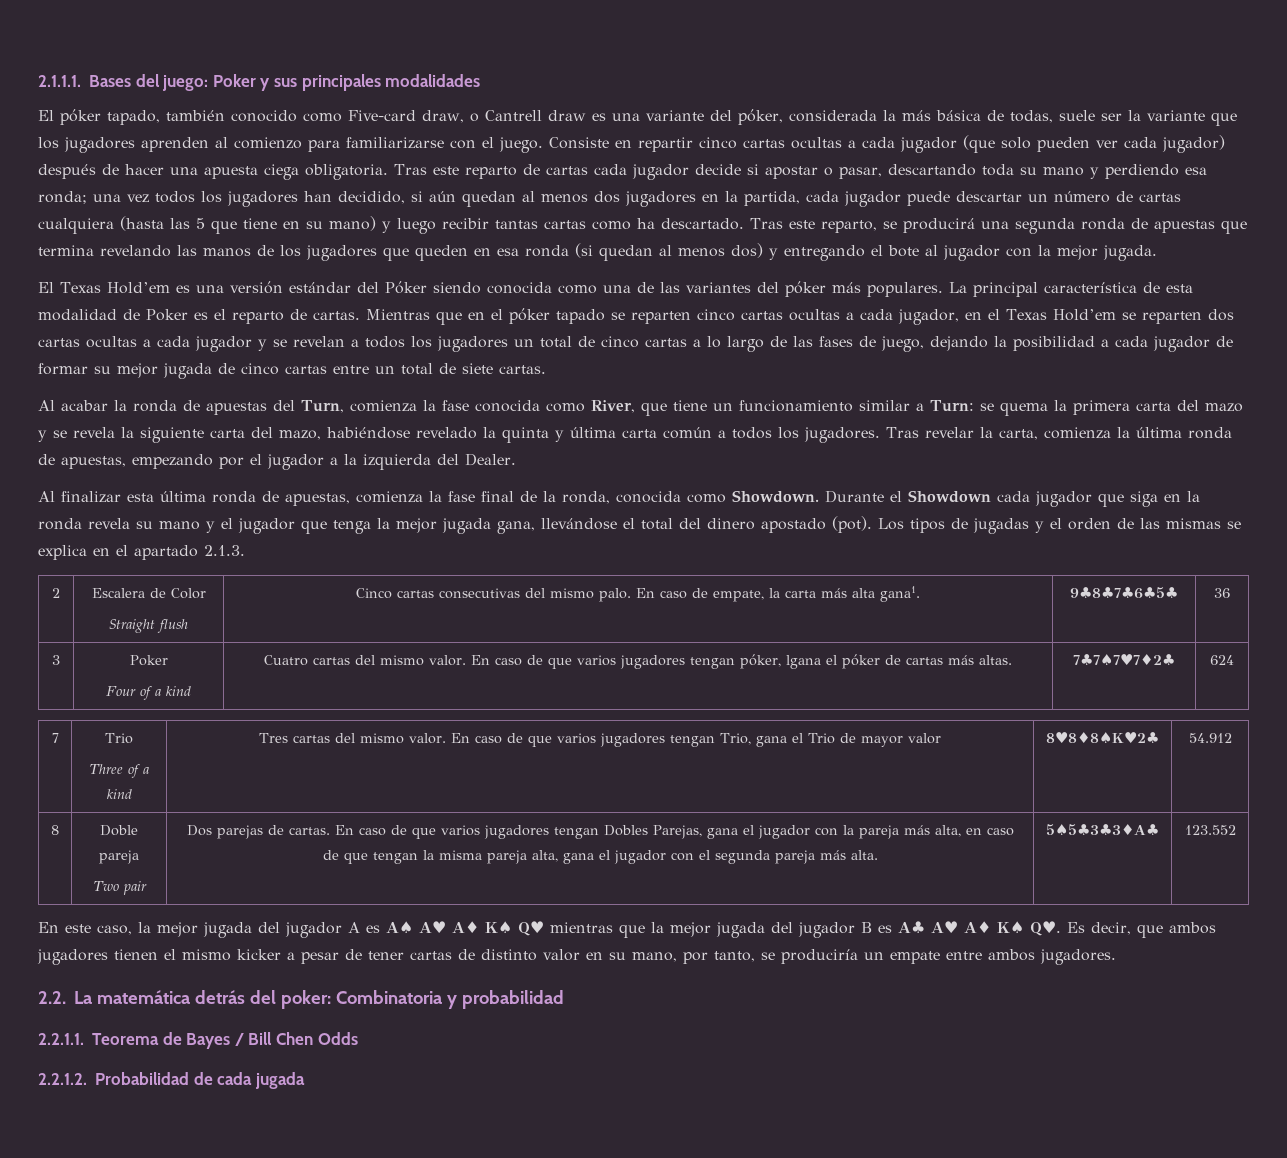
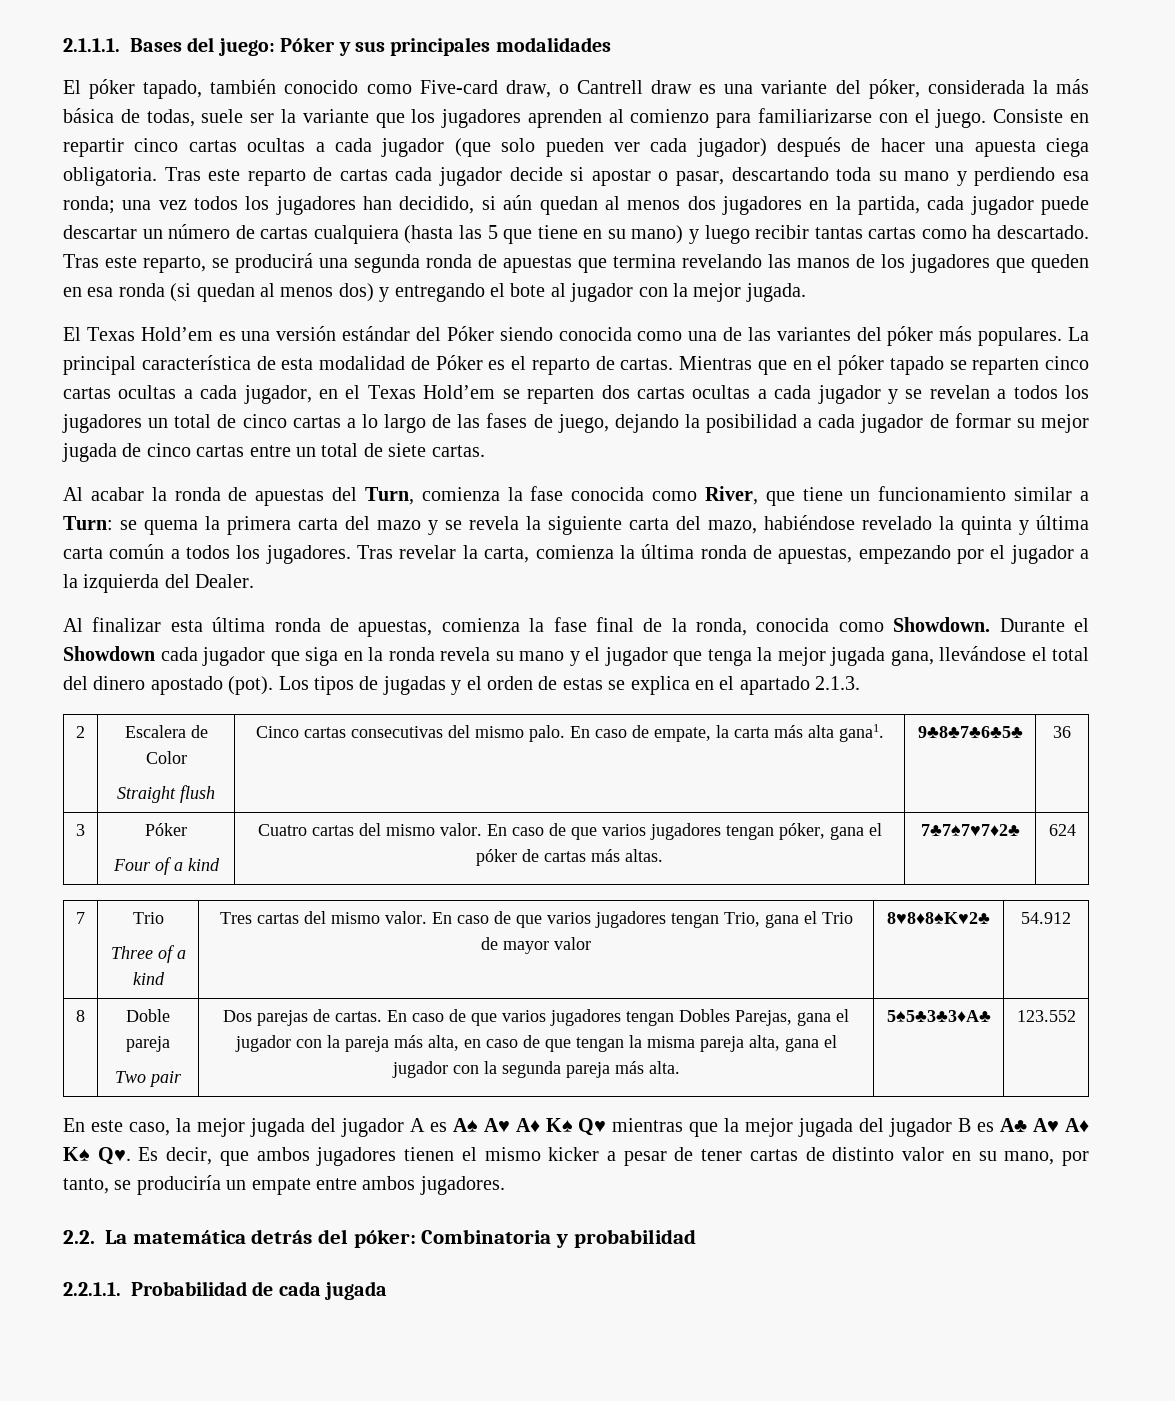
- 2.1.1.1. Bases del juego: Poker y sus principales modalidades
+ 2.1.1.1. Bases del juego: Póker y sus principales modalidades
- La principal característica de esta modalidad de Poker es el reparto de cartas.
+ La principal característica de esta modalidad de Póker es el reparto de cartas.
- Los tipos de jugadas y el orden de las mismas se explica en el apartado 2.1.3.
+ Los tipos de jugadas y el orden de estas se explica en el apartado 2.1.3.
- 3 | Poker
- Four of a kind | Cuatro cartas del mismo valor. En caso de que varios jugadores tengan póker, lgana el póker de cartas más altas. | 7♣7♠7♥7♦2♣ | 624
+ 3 | Póker
+ Four of a kind | Cuatro cartas del mismo valor. En caso de que varios jugadores tengan póker, gana el póker de cartas más altas. | 7♣7♠7♥7♦2♣ | 624
- En caso de que varios jugadores tengan Dobles Parejas, gana el jugador con la pareja más alta, en caso de que tengan la misma pareja alta, gana el jugador con el segunda pareja más alta.
+ En caso de que varios jugadores tengan Dobles Parejas, gana el jugador con la pareja más alta, en caso de que tengan la misma pareja alta, gana el jugador con la segunda pareja más alta.
- 2.2. La matemática detrás del poker: Combinatoria y probabilidad
+ 2.2. La matemática detrás del póker: Combinatoria y probabilidad
- 2.2.1.1. Teorema de Bayes / Bill Chen Odds
- 2.2.1.2. Probabilidad de cada jugada
+ 2.2.1.1. Probabilidad de cada jugada

